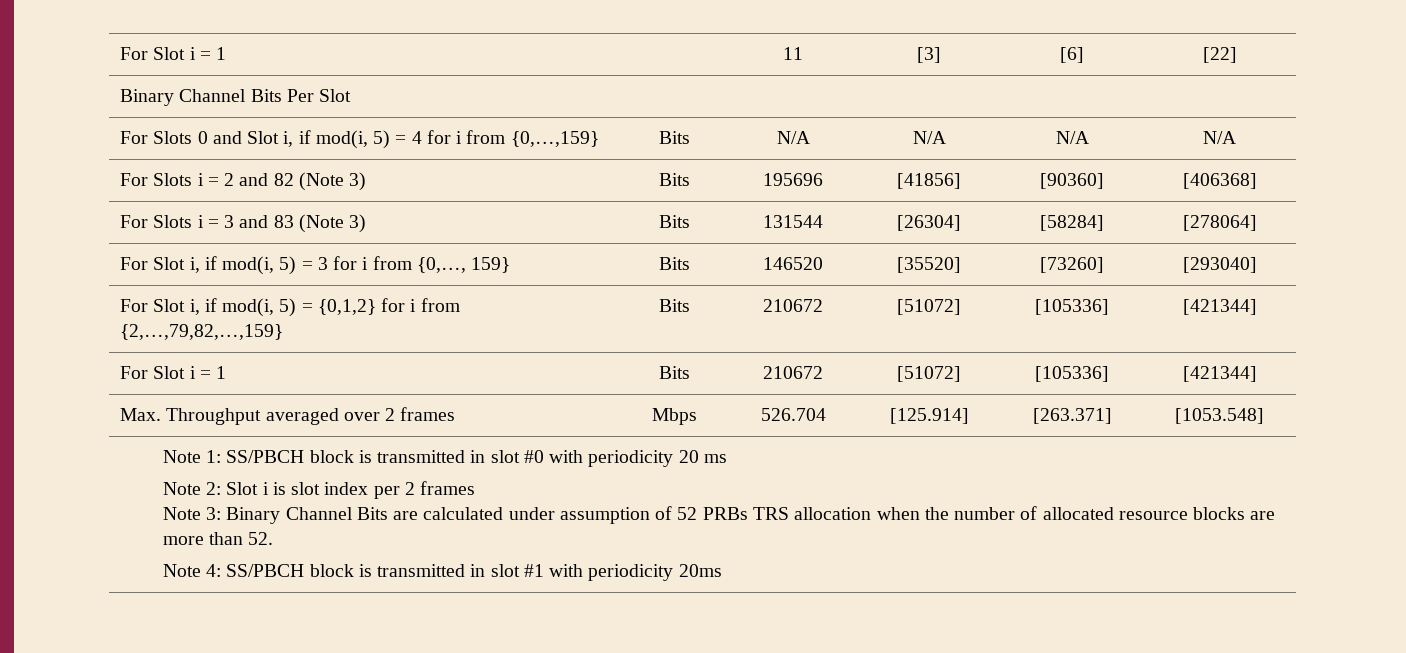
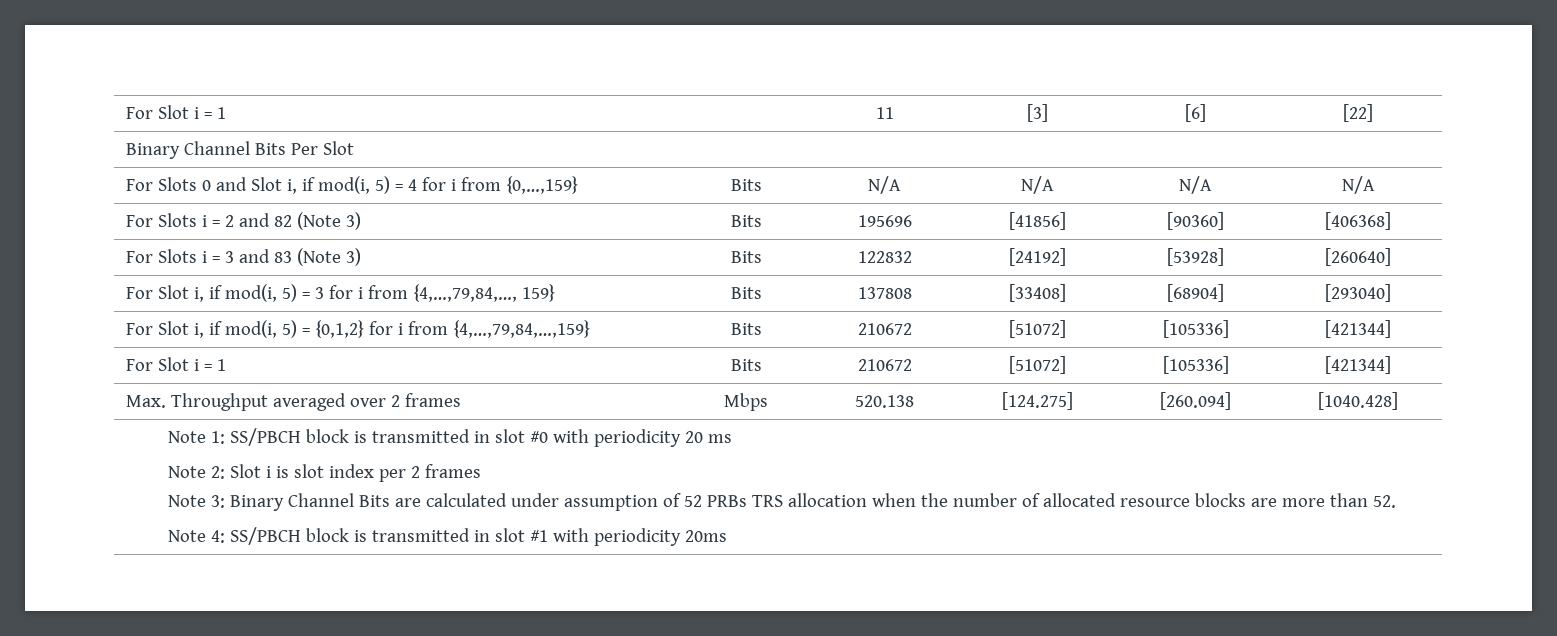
- For Slots i = 3 and 83 (Note 3) | Bits | 131544 | [26304] | [58284] | [278064]
+ For Slots i = 3 and 83 (Note 3) | Bits | 122832 | [24192] | [53928] | [260640]
- For Slot i, if mod(i, 5) = 3 for i from {0,…, 159} | Bits | 146520 | [35520] | [73260] | [293040]
+ For Slot i, if mod(i, 5) = 3 for i from {4,…,79,84,…, 159} | Bits | 137808 | [33408] | [68904] | [293040]
- For Slot i, if mod(i, 5) = {0,1,2} for i from {2,…,79,82,…,159} | Bits | 210672 | [51072] | [105336] | [421344]
+ For Slot i, if mod(i, 5) = {0,1,2} for i from {4,…,79,84,…,159} | Bits | 210672 | [51072] | [105336] | [421344]
- Max. Throughput averaged over 2 frames | Mbps | 526.704 | [125.914] | [263.371] | [1053.548]
+ Max. Throughput averaged over 2 frames | Mbps | 520.138 | [124.275] | [260.094] | [1040.428]

